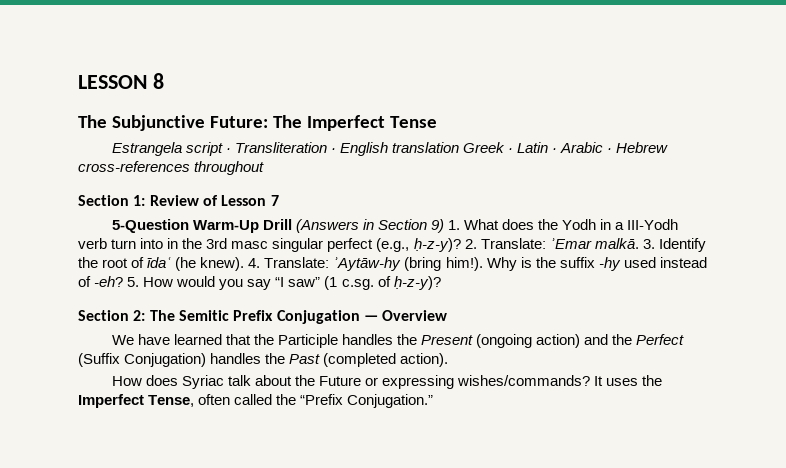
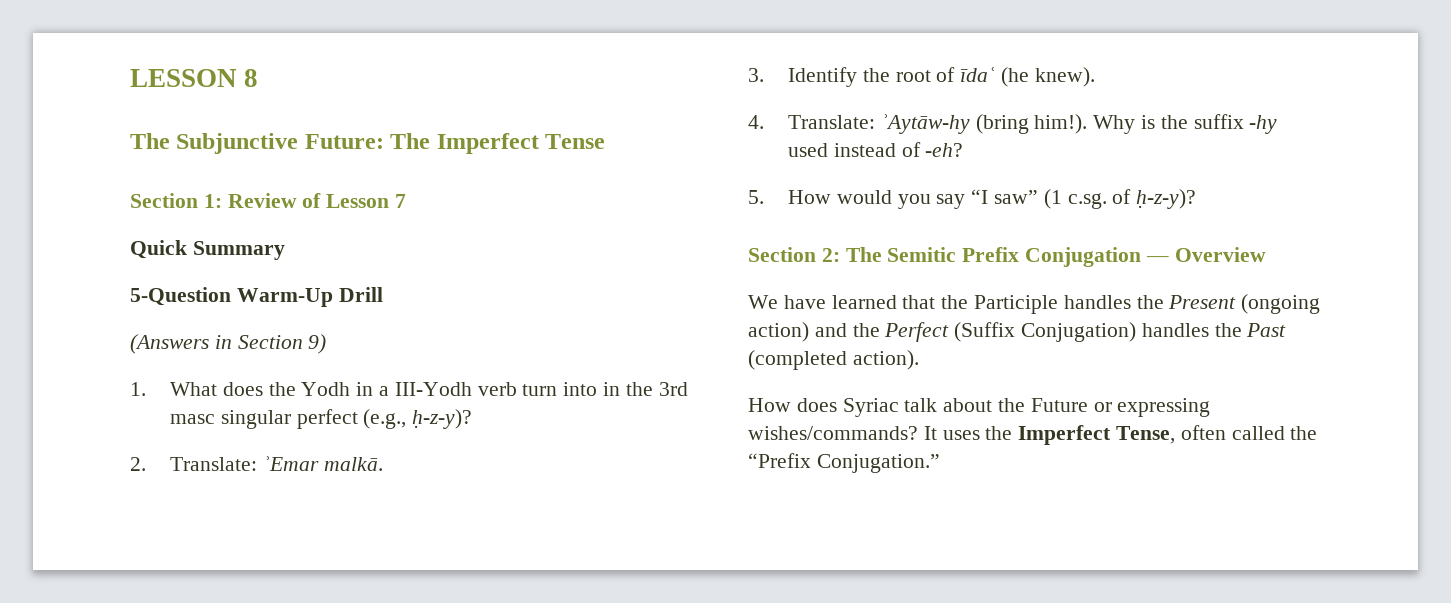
- Estrangela script · Transliteration · English translation Greek · Latin · Arabic · Hebrew cross-references throughout
+ Quick Summary
- 5-Question Warm-Up Drill (Answers in Section 9) 1. What does the Yodh in a III-Yodh verb turn into in the 3rd masc singular perfect (e.g., ḥ-z-y)? 2. Translate: ʾEmar malkā. 3. Identify the root of īdaʿ (he knew). 4. Translate: ʾAytāw-hy (bring him!).
+ 5-Question Warm-Up Drill
+ (Answers in Section 9)
+ 1. What does the Yodh in a III-Yodh verb turn into in the 3rd masc singular perfect (e.g., ḥ-z-y)?
+ 2. Translate: ʾEmar malkā.
+ 3. Identify the root of īdaʿ (he knew).
+ 4. Translate: ʾAytāw-hy (bring him!).
- Why is the suffix -hy used instead of -eh? 5. How would you say “I saw” (1 c.sg. of ḥ-z-y)?
+ Why is the suffix -hy used instead of -eh?
+ 5. How would you say “I saw” (1 c.sg. of ḥ-z-y)?

